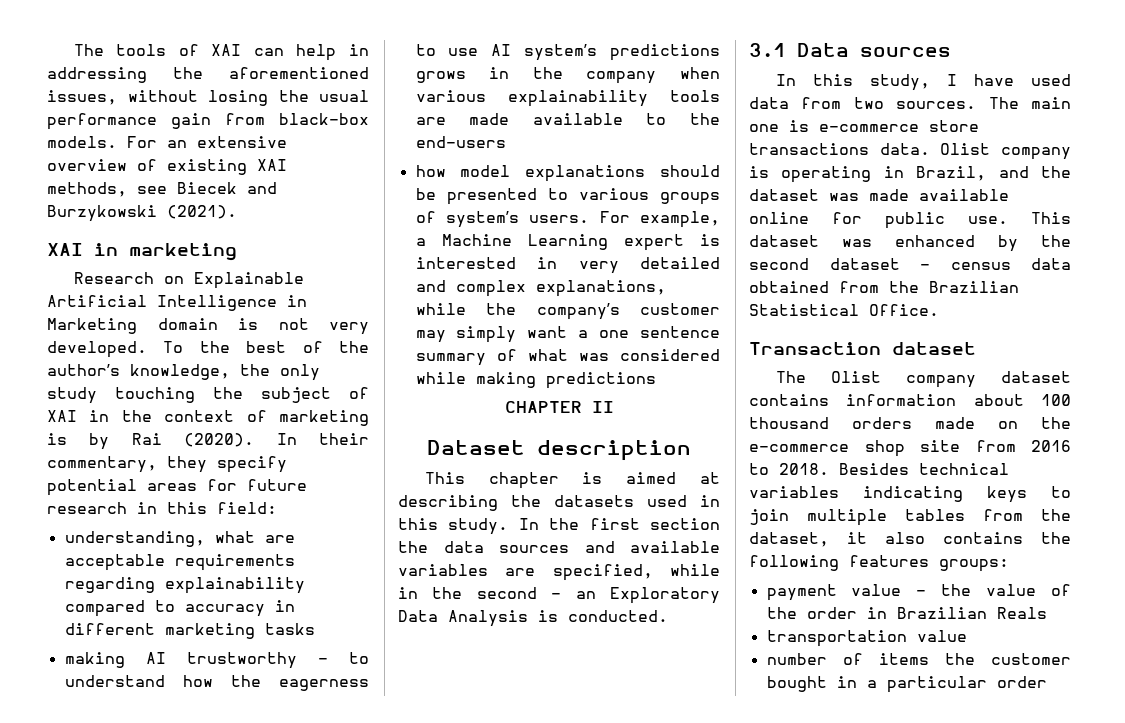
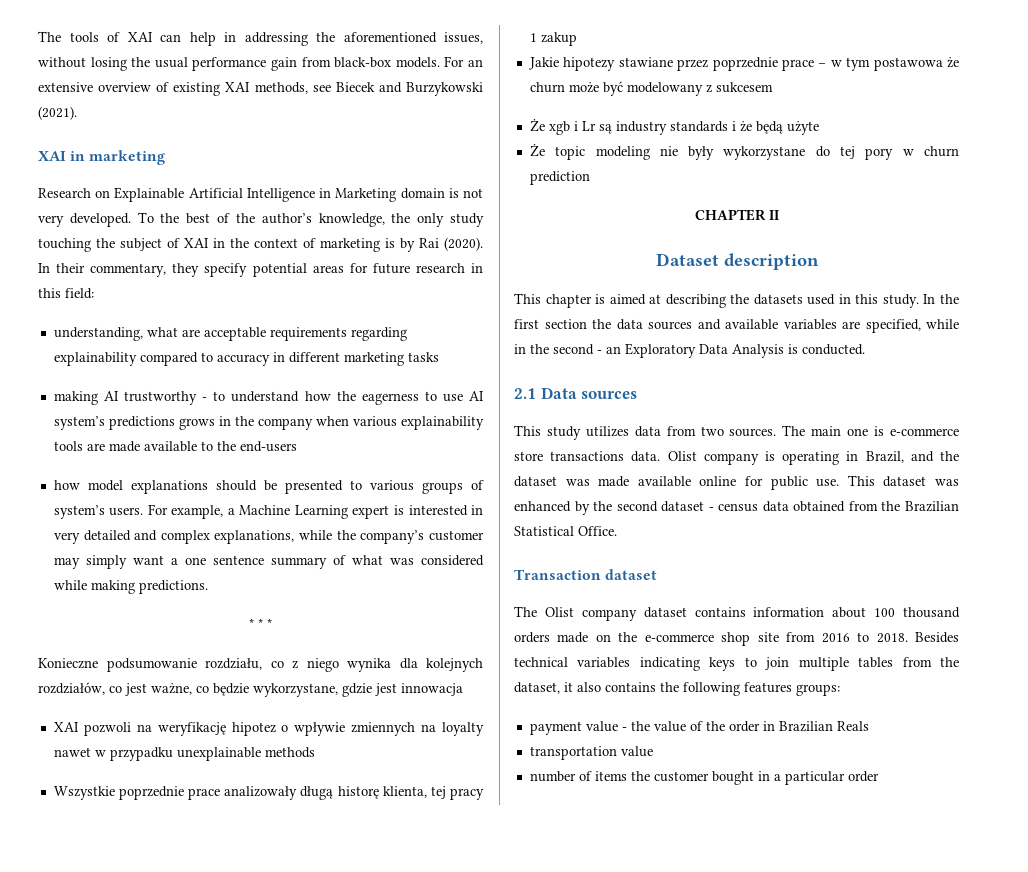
- For example, a Machine Learning expert is interested in very detailed and complex explanations, while the company’s customer may simply want a one sentence summary of what was considered while making predictions
+ For example, a Machine Learning expert is interested in very detailed and complex explanations, while the company’s customer may simply want a one sentence summary of what was considered while making predictions.
+ * * *
+ Konieczne podsumowanie rozdziału, co z niego wynika dla kolejnych rozdziałów, co jest ważne, co będzie wykorzystane, gdzie jest innowacja
+ XAI pozwoli na weryfikację hipotez o wpływie zmiennych na loyalty nawet w przypadku unexplainable methods
+ Wszystkie poprzednie prace analizowały długą historę klienta, tej pracy 1 zakup
+ Jakie hipotezy stawiane przez poprzednie prace – w tym postawowa że churn może być modelowany z sukcesem
+ Że xgb i Lr są industry standards i że będą użyte
+ Że topic modeling nie były wykorzystane do tej pory w churn prediction
- 3.1 Data sources
+ 2.1 Data sources
- In this study, I have used data from two sources.
+ This study utilizes data from two sources.

